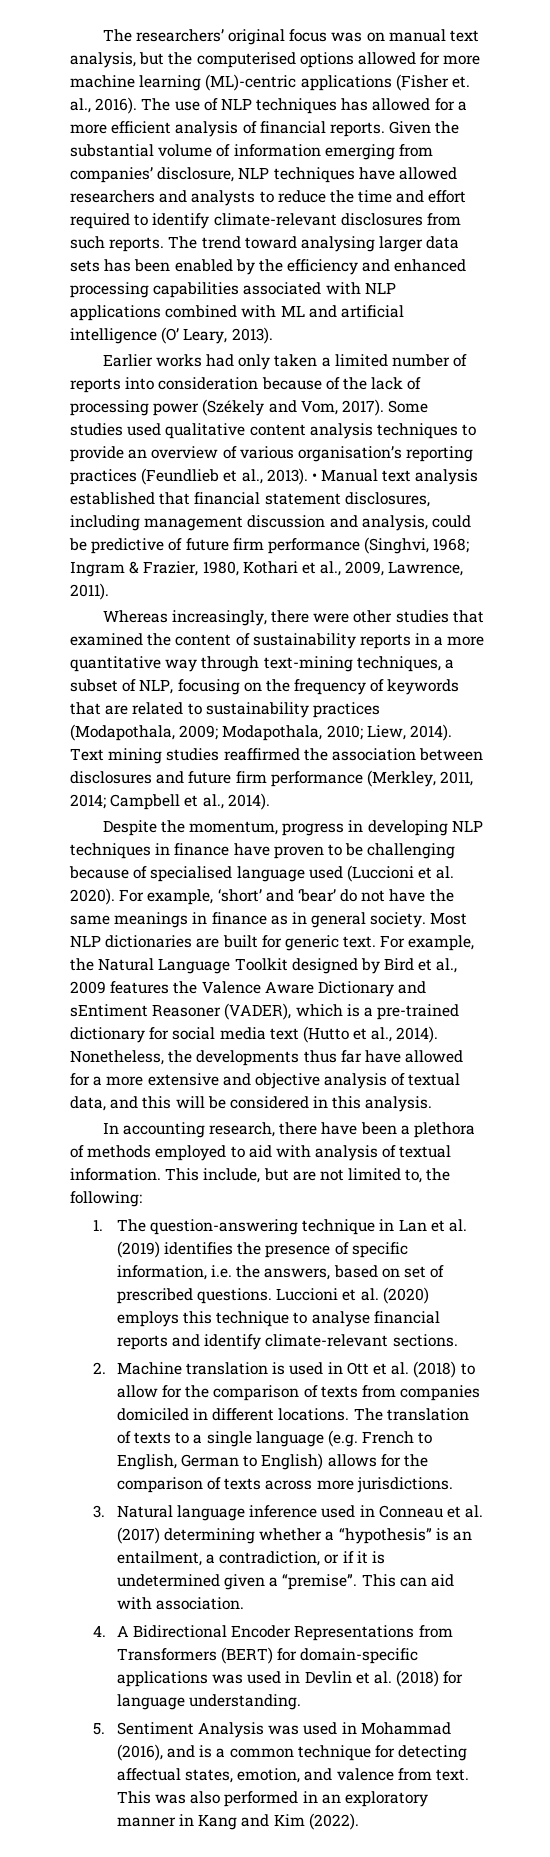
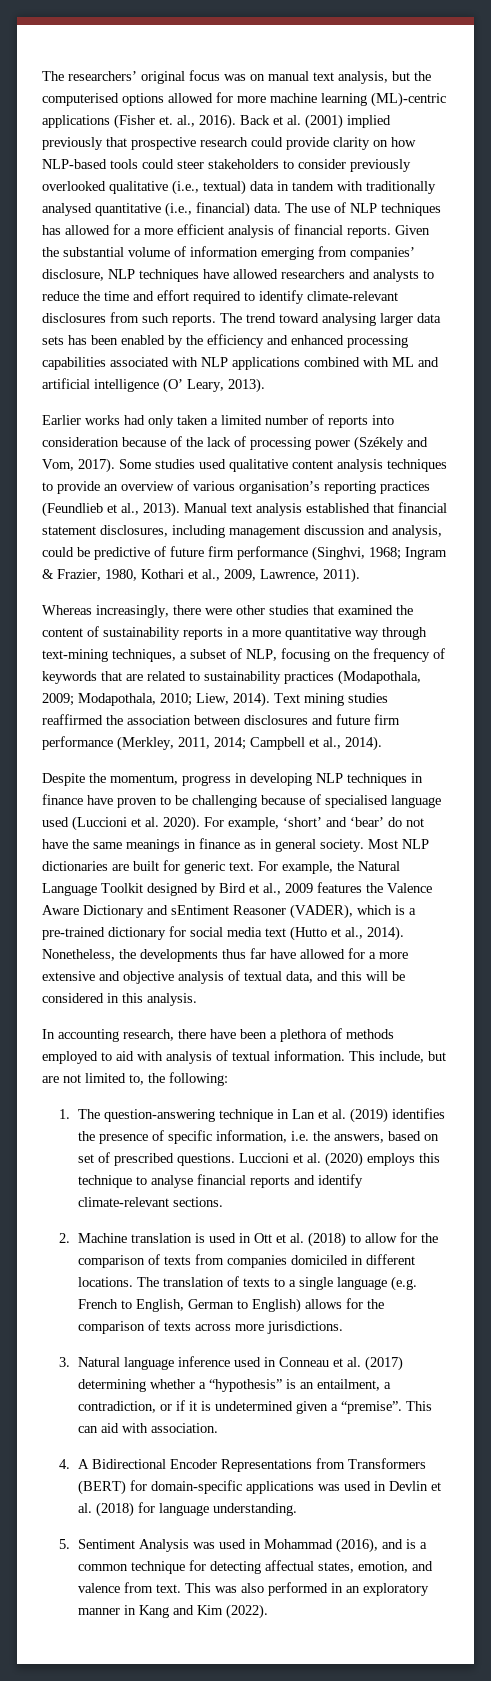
+ Back et al. (2001) implied previously that prospective research could provide clarity on how NLP-based tools could steer stakeholders to consider previously overlooked qualitative (i.e., textual) data in tandem with traditionally analysed quantitative (i.e., financial) data.
- • Manual text analysis established that financial statement disclosures, including management discussion and analysis, could be predictive of future firm performance (Singhvi, 1968; Ingram & Frazier, 1980, Kothari et al., 2009, Lawrence, 2011).
+ Manual text analysis established that financial statement disclosures, including management discussion and analysis, could be predictive of future firm performance (Singhvi, 1968; Ingram & Frazier, 1980, Kothari et al., 2009, Lawrence, 2011).

